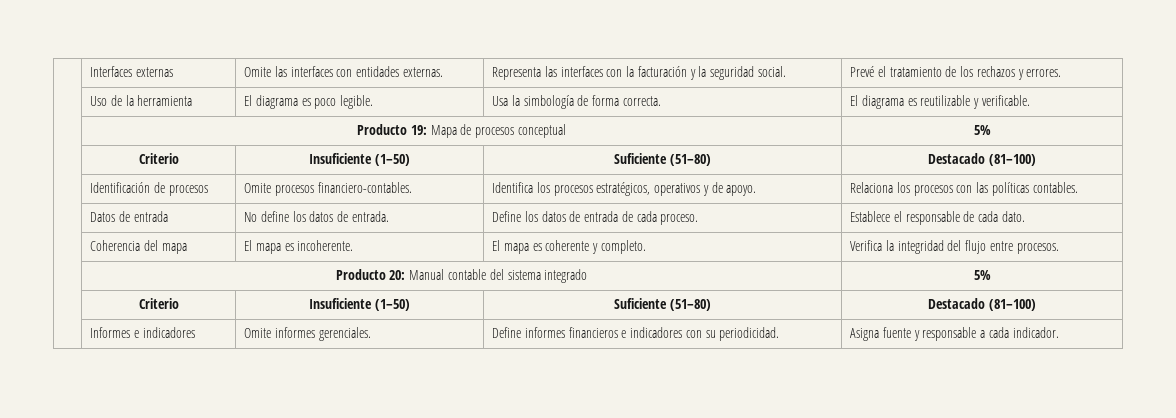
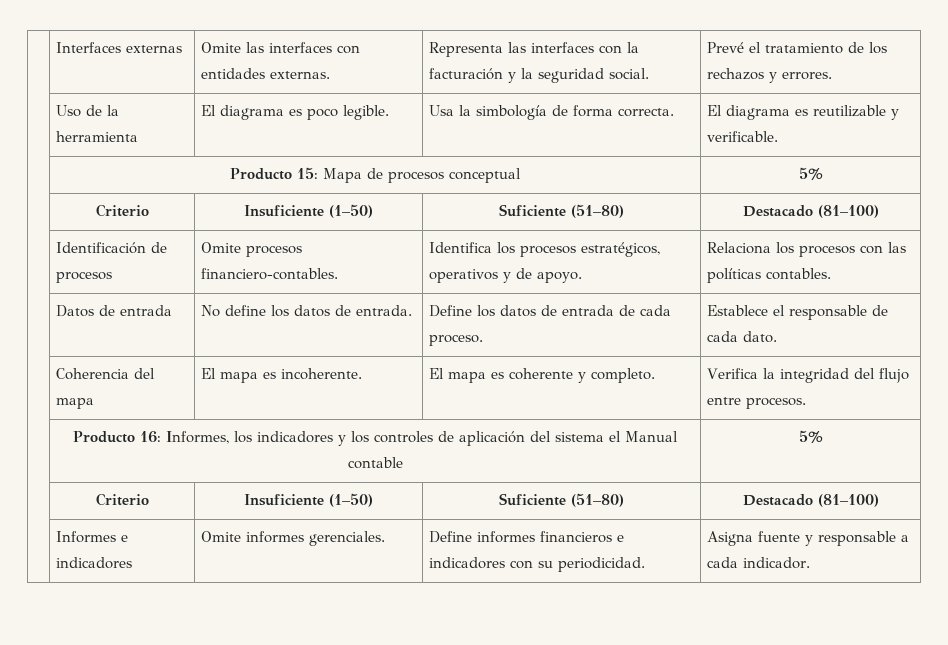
- | Producto 19: Mapa de procesos conceptual | 5%
+ | Producto 15: Mapa de procesos conceptual | 5%
- | Producto 20: Manual contable del sistema integrado | 5%
+ | Producto 16: Informes, los indicadores y los controles de aplicación del sistema el Manual contable | 5%

